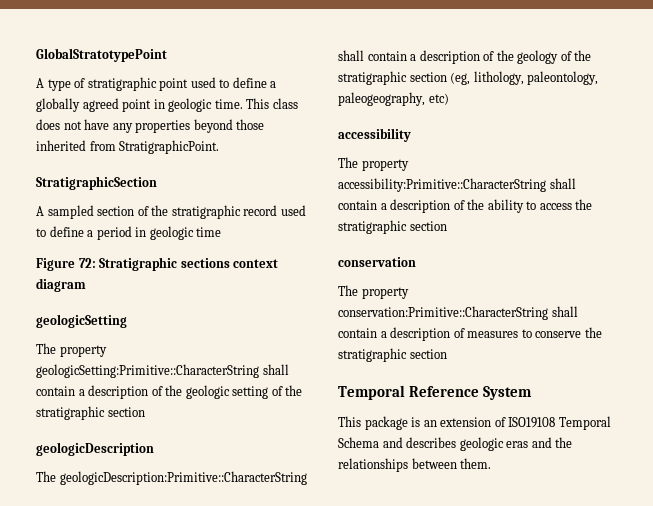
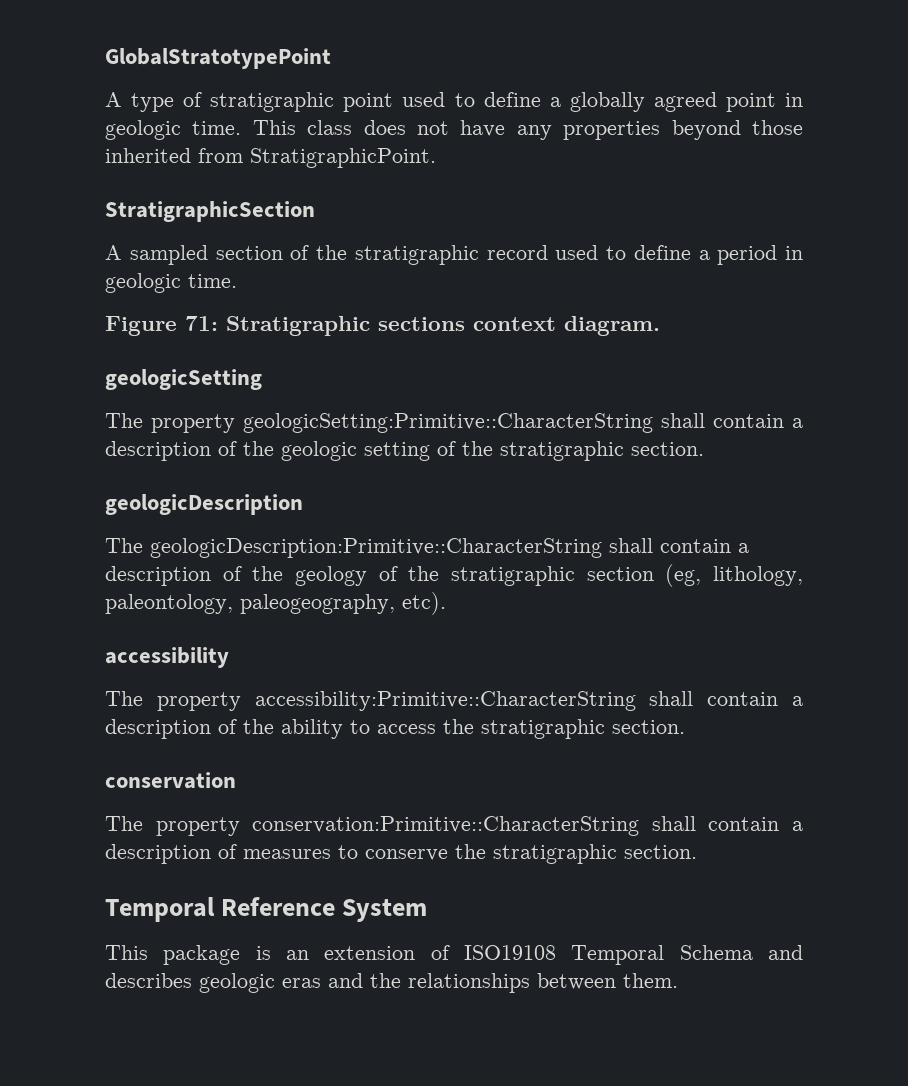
- A sampled section of the stratigraphic record used to define a period in geologic time
+ A sampled section of the stratigraphic record used to define a period in geologic time.
- Figure 72: Stratigraphic sections context diagram
+ Figure 71: Stratigraphic sections context diagram.
- The property geologicSetting:Primitive::CharacterString shall contain a description of the geologic setting of the stratigraphic section
+ The property geologicSetting:Primitive::CharacterString shall contain a description of the geologic setting of the stratigraphic section.
- The geologicDescription:Primitive::CharacterString shall contain a description of the geology of the stratigraphic section (eg, lithology, paleontology, paleogeography, etc)
+ The geologicDescription:Primitive::CharacterString shall contain a description of the geology of the stratigraphic section (eg, lithology, paleontology, paleogeography, etc).
- The property accessibility:Primitive::CharacterString shall contain a description of the ability to access the stratigraphic section
+ The property accessibility:Primitive::CharacterString shall contain a description of the ability to access the stratigraphic section.
- The property conservation:Primitive::CharacterString shall contain a description of measures to conserve the stratigraphic section
+ The property conservation:Primitive::CharacterString shall contain a description of measures to conserve the stratigraphic section.

